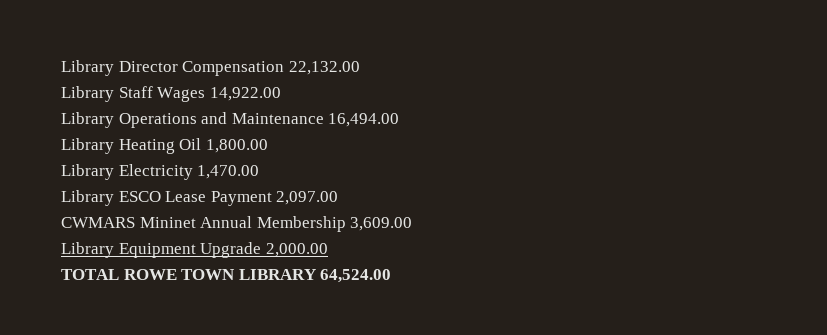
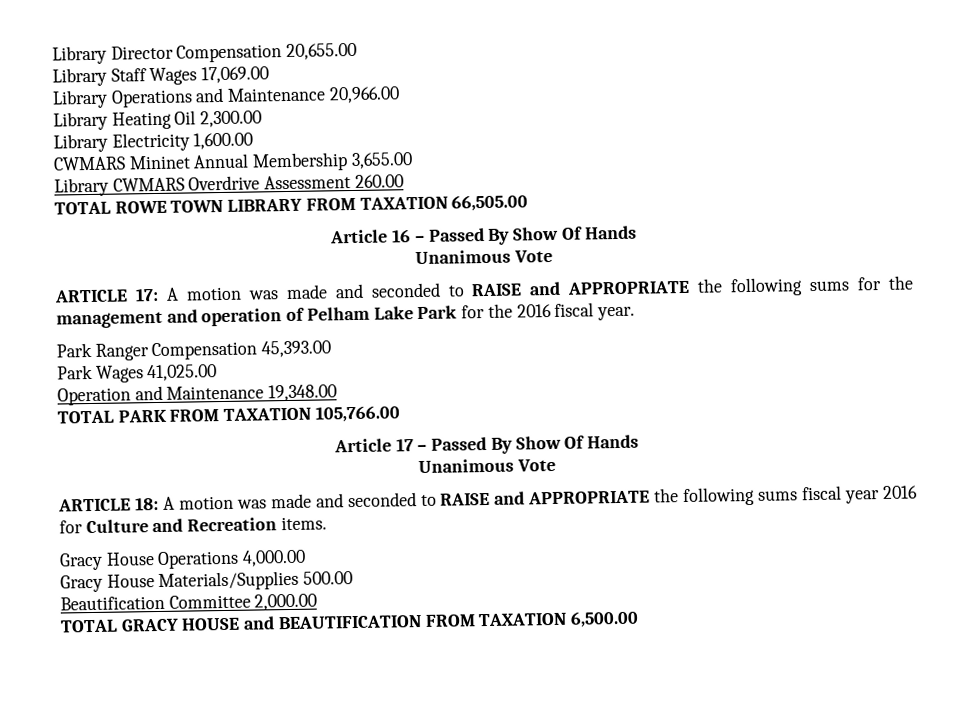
- Library Director Compensation 22,132.00
+ Library Director Compensation 20,655.00
- Library Staff Wages 14,922.00
+ Library Staff Wages 17,069.00
- Library Operations and Maintenance 16,494.00
+ Library Operations and Maintenance 20,966.00
- Library Heating Oil 1,800.00
+ Library Heating Oil 2,300.00
- Library Electricity 1,470.00
- Library ESCO Lease Payment 2,097.00
+ Library Electricity 1,600.00
- CWMARS Mininet Annual Membership 3,609.00
- Library Equipment Upgrade 2,000.00
+ CWMARS Mininet Annual Membership 3,655.00
+ Library CWMARS Overdrive Assessment 260.00
- TOTAL ROWE TOWN LIBRARY 64,524.00
+ TOTAL ROWE TOWN LIBRARY FROM TAXATION 66,505.00
+ Article 16 – Passed By Show Of Hands
+ Unanimous Vote
+ ARTICLE 17: A motion was made and seconded to RAISE and APPROPRIATE the following sums for the management and operation of Pelham Lake Park for the 2016 fiscal year.
+ Park Ranger Compensation 45,393.00
+ Park Wages 41,025.00
+ Operation and Maintenance 19,348.00
+ TOTAL PARK FROM TAXATION 105,766.00
+ Article 17 – Passed By Show Of Hands
+ Unanimous Vote
+ ARTICLE 18: A motion was made and seconded to RAISE and APPROPRIATE the following sums fiscal year 2016 for Culture and Recreation items.
+ Gracy House Operations 4,000.00
+ Gracy House Materials/Supplies 500.00
+ Beautification Committee 2,000.00
+ TOTAL GRACY HOUSE and BEAUTIFICATION FROM TAXATION 6,500.00

